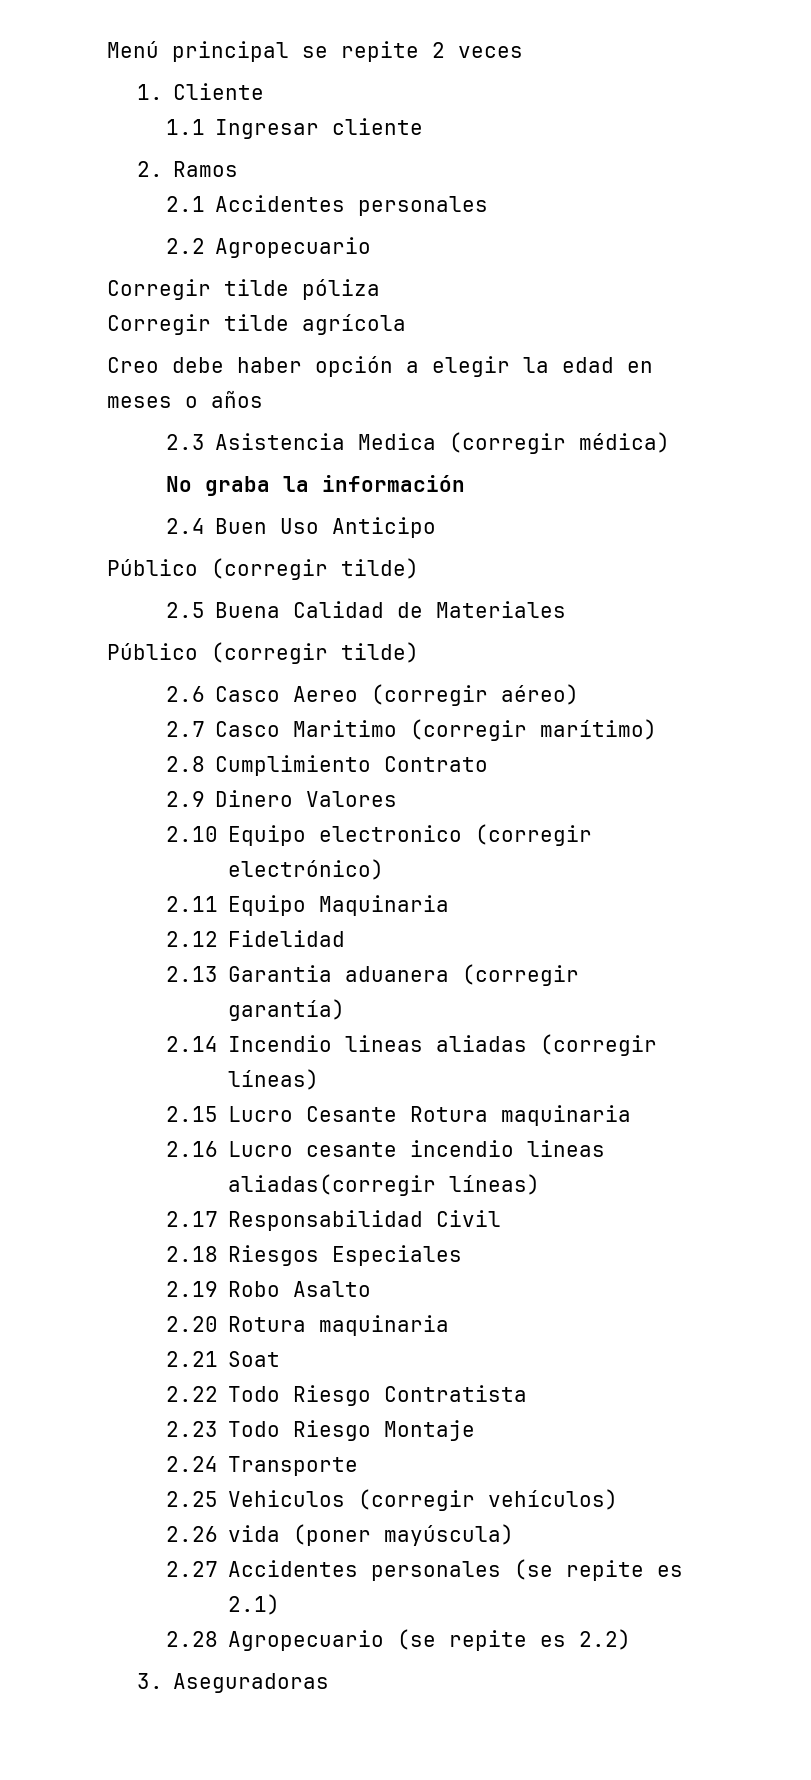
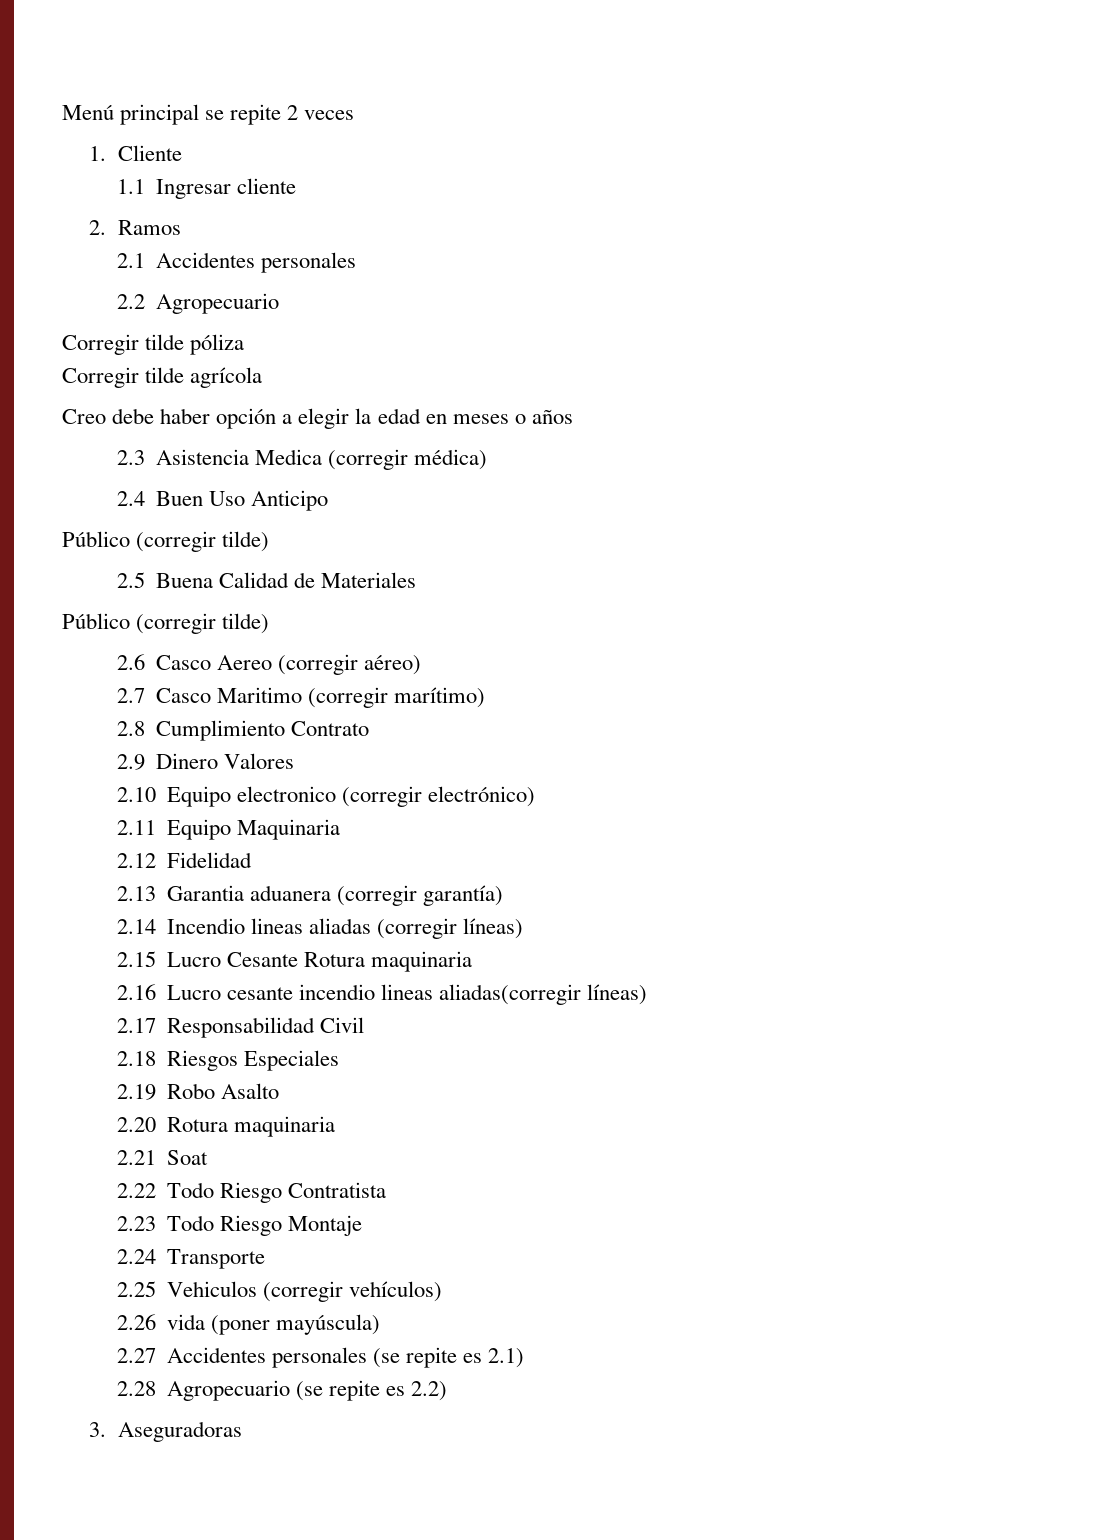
- No graba la información

